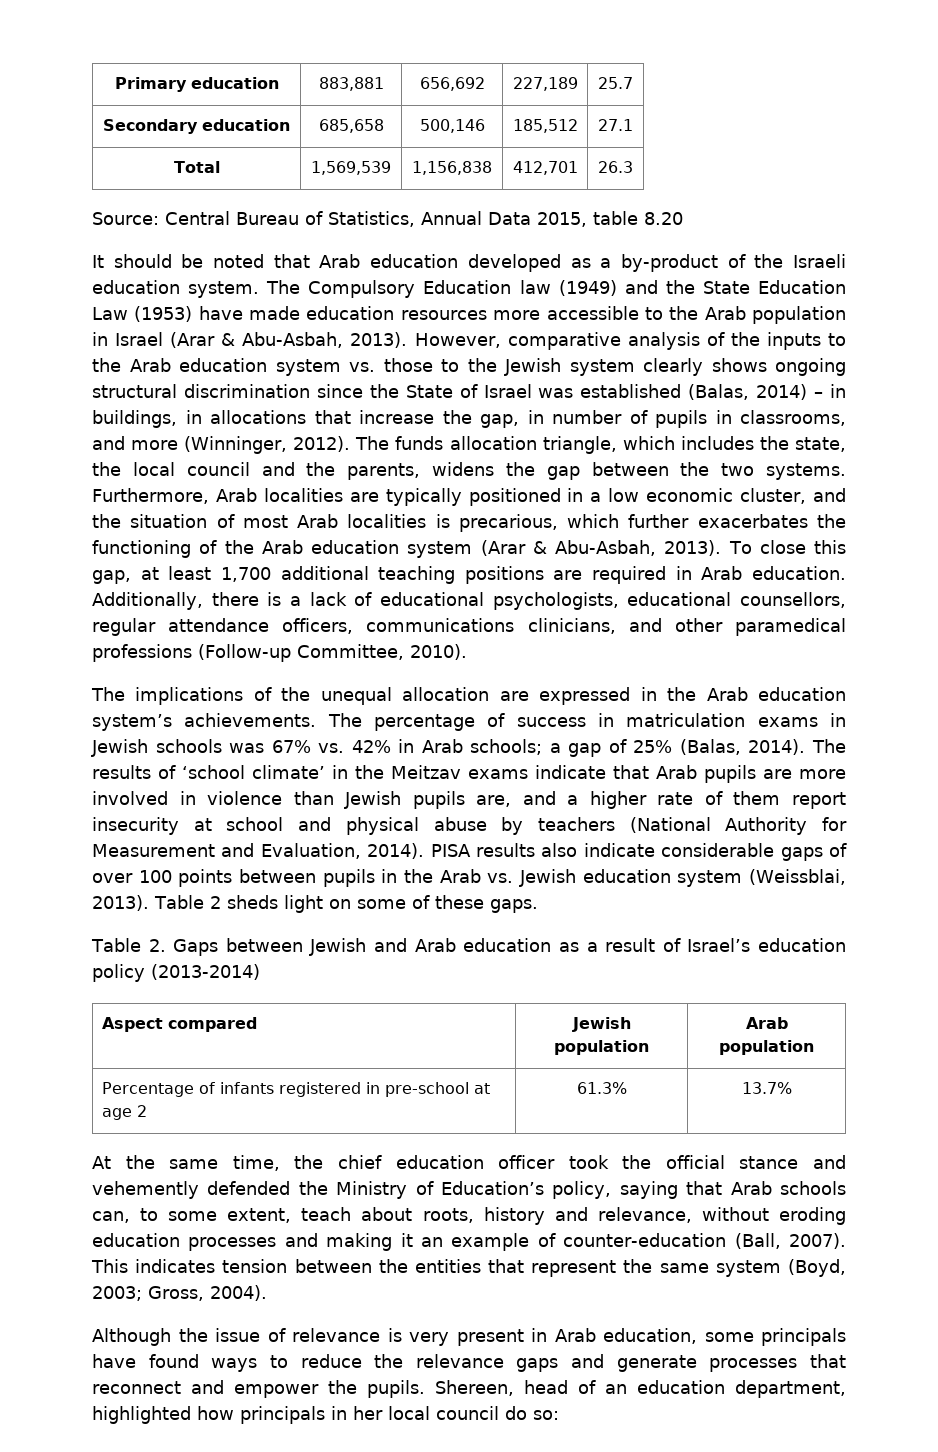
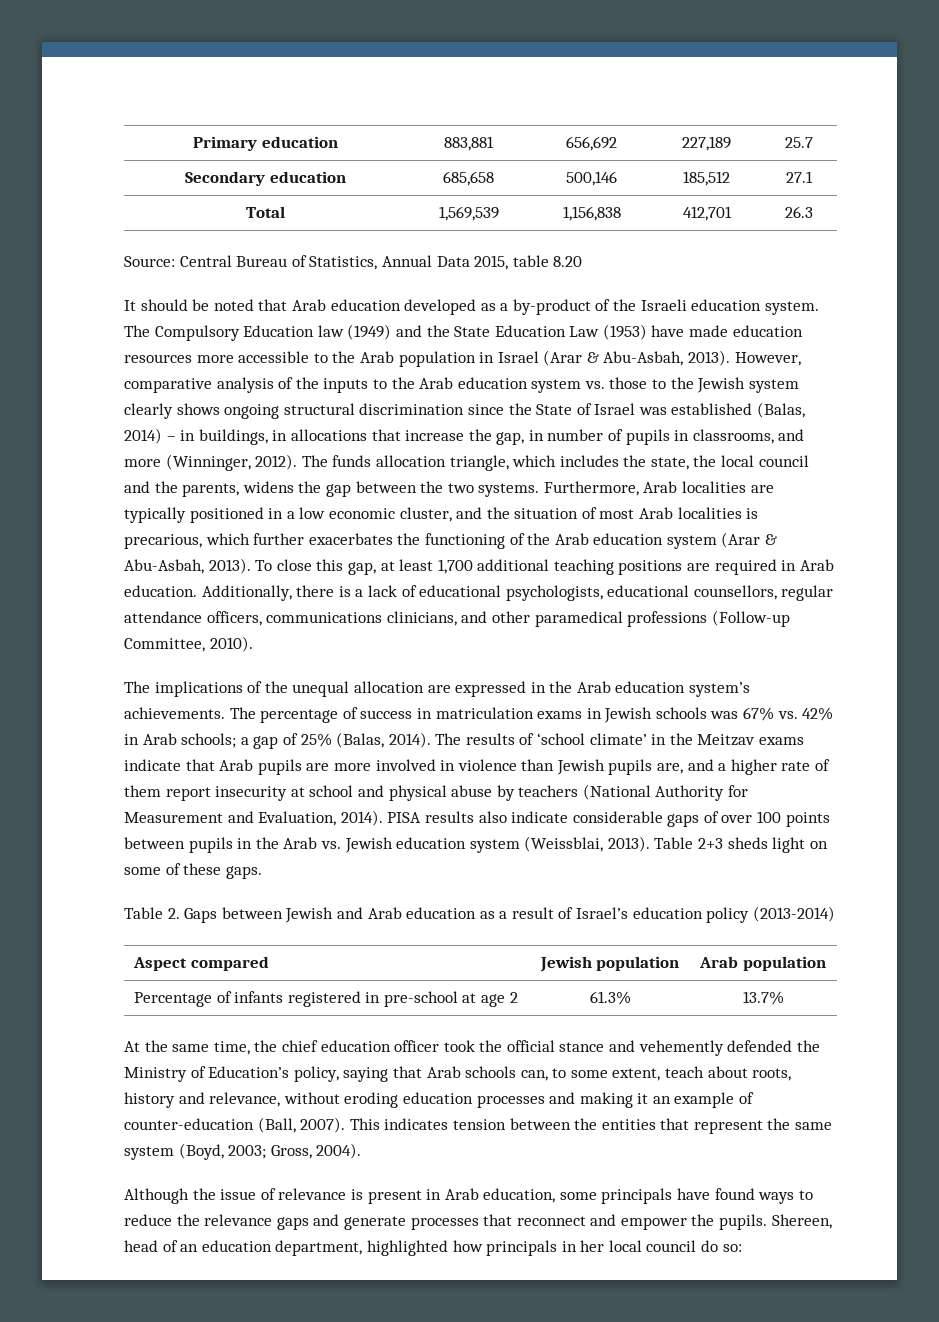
- Table 2 sheds light on some of these gaps.
+ Table 2+3 sheds light on some of these gaps.
- Although the issue of relevance is very present in Arab education, some principals have found ways to reduce the relevance gaps and generate processes that reconnect and empower the pupils.
+ Although the issue of relevance is present in Arab education, some principals have found ways to reduce the relevance gaps and generate processes that reconnect and empower the pupils.

